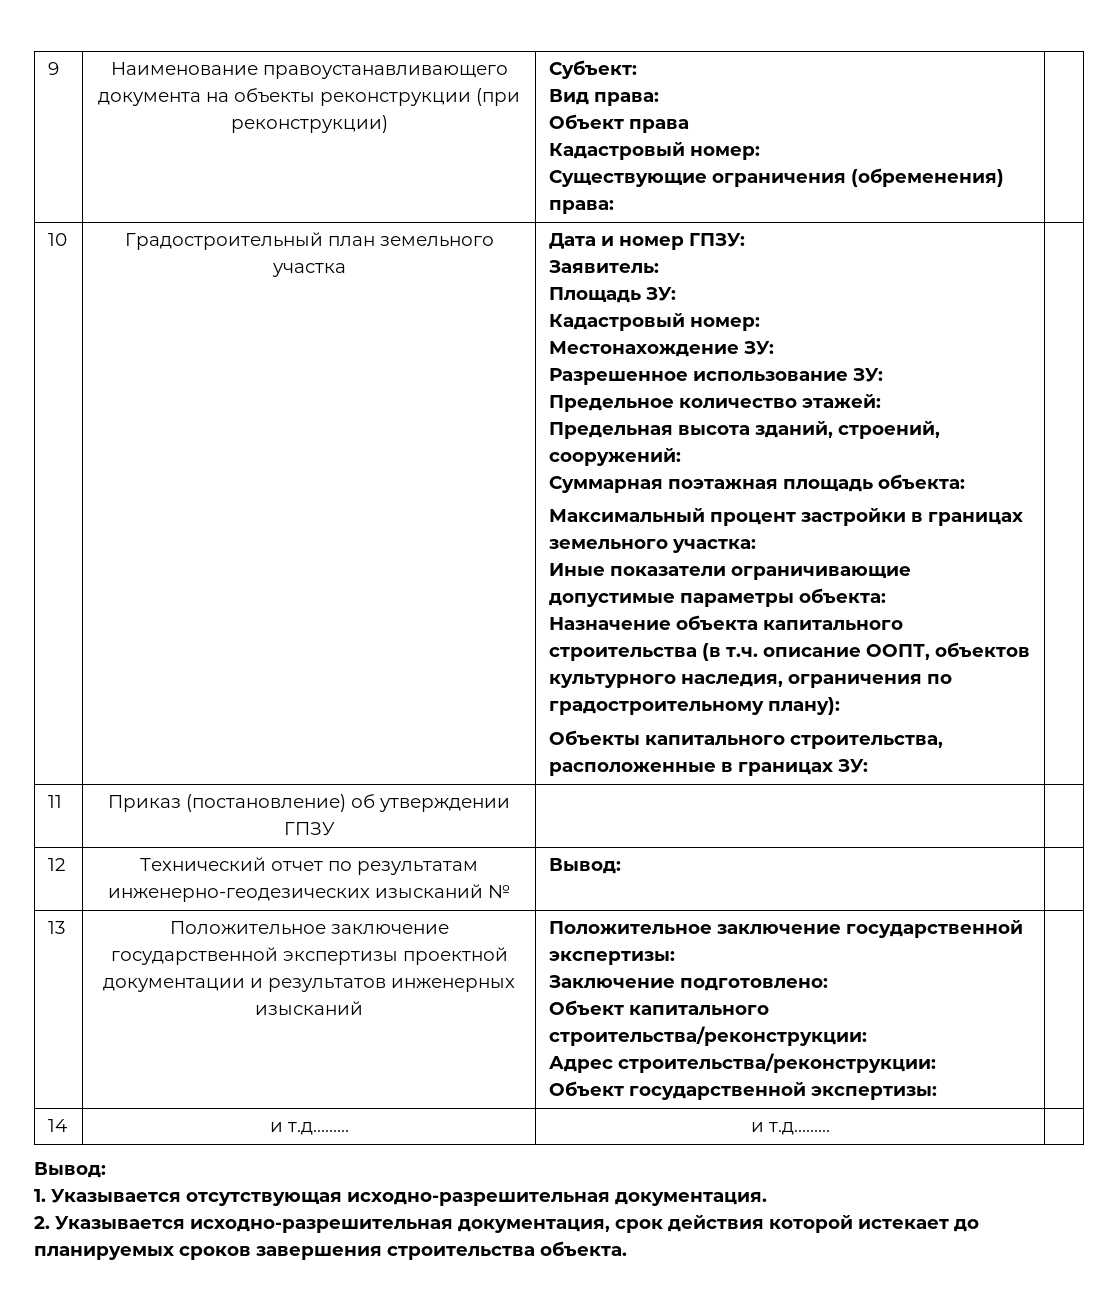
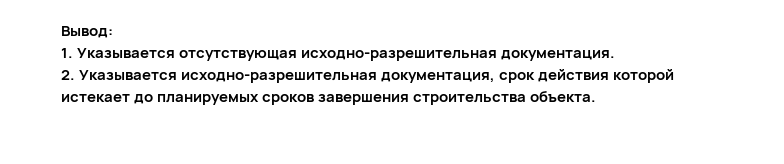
- 9 | Наименование правоустанавливающего документа на объекты реконструкции (при реконструкции) | Субъект:
- Вид права:
- Объект права
- Кадастровый номер:
- Существующие ограничения (обременения) права: |
- 10 | Градостроительный план земельного участка | Дата и номер ГПЗУ:
- Заявитель:
- Площадь ЗУ:
- Кадастровый номер:
- Местонахождение ЗУ:
- Разрешенное использование ЗУ:
- Предельное количество этажей:
- Предельная высота зданий, строений, сооружений:
- Суммарная поэтажная площадь объекта:
- Максимальный процент застройки в границах земельного участка:
- Иные показатели ограничивающие допустимые параметры объекта:
- Назначение объекта капитального строительства (в т.ч. описание ООПТ, объектов культурного наследия, ограничения по градостроительному плану):
- Объекты капитального строительства, расположенные в границах ЗУ: |
- 11 | Приказ (постановление) об утверждении ГПЗУ | |
- 12 | Технический отчет по результатам инженерно-геодезических изысканий № | Вывод: |
- 13 | Положительное заключение государственной экспертизы проектной документации и результатов инженерных изысканий | Положительное заключение государственной экспертизы:
- Заключение подготовлено:
- Объект капитального строительства/реконструкции:
- Адрес строительства/реконструкции:
- Объект государственной экспертизы: |
- 14 | и т.д……… | и т.д……… |

